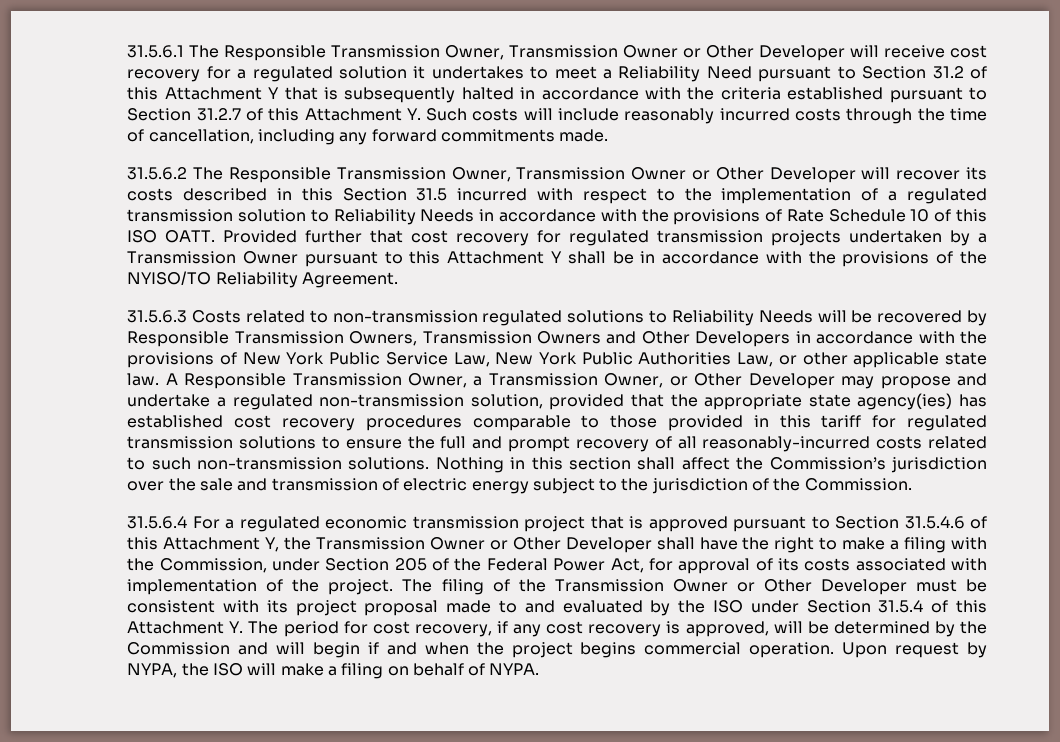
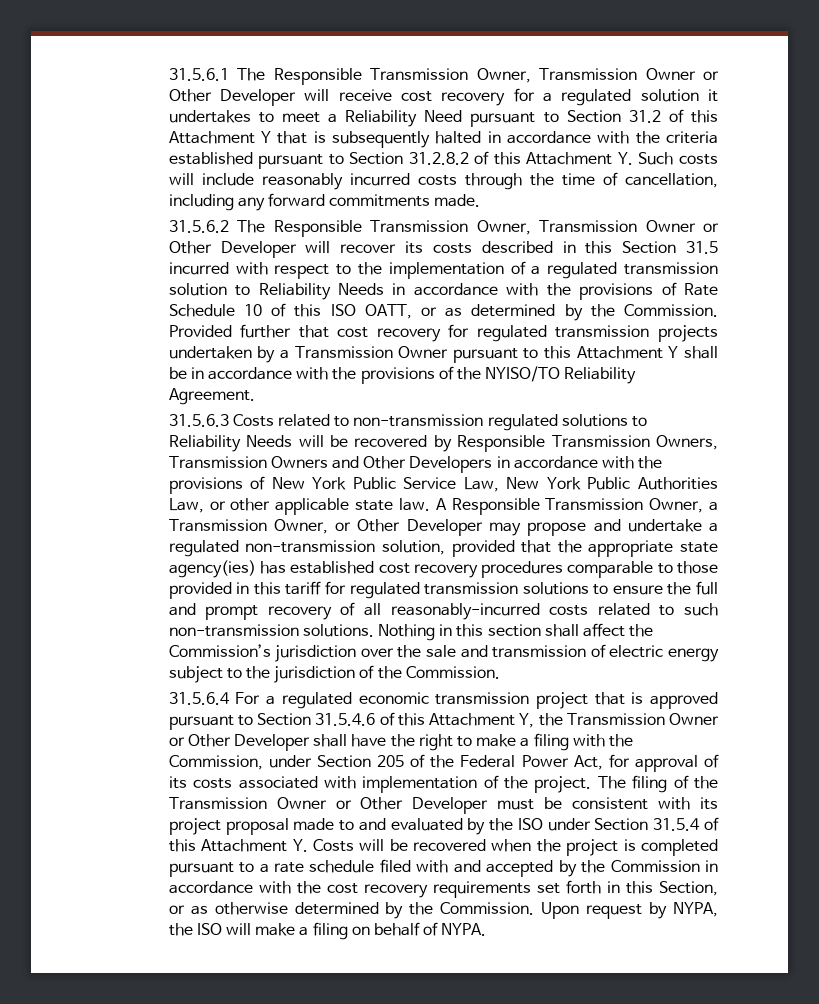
- 31.5.6.1 The Responsible Transmission Owner, Transmission Owner or Other Developer will receive cost recovery for a regulated solution it undertakes to meet a Reliability Need pursuant to Section 31.2 of this Attachment Y that is subsequently halted in accordance with the criteria established pursuant to Section 31.2.7 of this Attachment Y. Such costs will include reasonably incurred costs through the time of cancellation, including any forward commitments made.
+ 31.5.6.1 The Responsible Transmission Owner, Transmission Owner or Other Developer will receive cost recovery for a regulated solution it undertakes to meet a Reliability Need pursuant to Section 31.2 of this Attachment Y that is subsequently halted in accordance with the criteria established pursuant to Section 31.2.8.2 of this Attachment Y. Such costs will include reasonably incurred costs through the time of cancellation, including any forward commitments made.
- 31.5.6.2 The Responsible Transmission Owner, Transmission Owner or Other Developer will recover its costs described in this Section 31.5 incurred with respect to the implementation of a regulated transmission solution to Reliability Needs in accordance with the provisions of Rate Schedule 10 of this ISO OATT.
+ 31.5.6.2 The Responsible Transmission Owner, Transmission Owner or Other Developer will recover its costs described in this Section 31.5 incurred with respect to the implementation of a regulated transmission solution to Reliability Needs in accordance with the provisions of Rate Schedule 10 of this ISO OATT, or as determined by the Commission.
- The filing of the Transmission Owner or Other Developer must be consistent with its project proposal made to and evaluated by the ISO under Section 31.5.4 of this Attachment Y. The period for cost recovery, if any cost recovery is approved, will be determined by the Commission and will begin if and when the project begins commercial operation.
+ The filing of the Transmission Owner or Other Developer must be consistent with its project proposal made to and evaluated by the ISO under Section 31.5.4 of this Attachment Y. Costs will be recovered when the project is completed pursuant to a rate schedule filed with and accepted by the Commission in accordance with the cost recovery requirements set forth in this Section, or as otherwise determined by the Commission.

